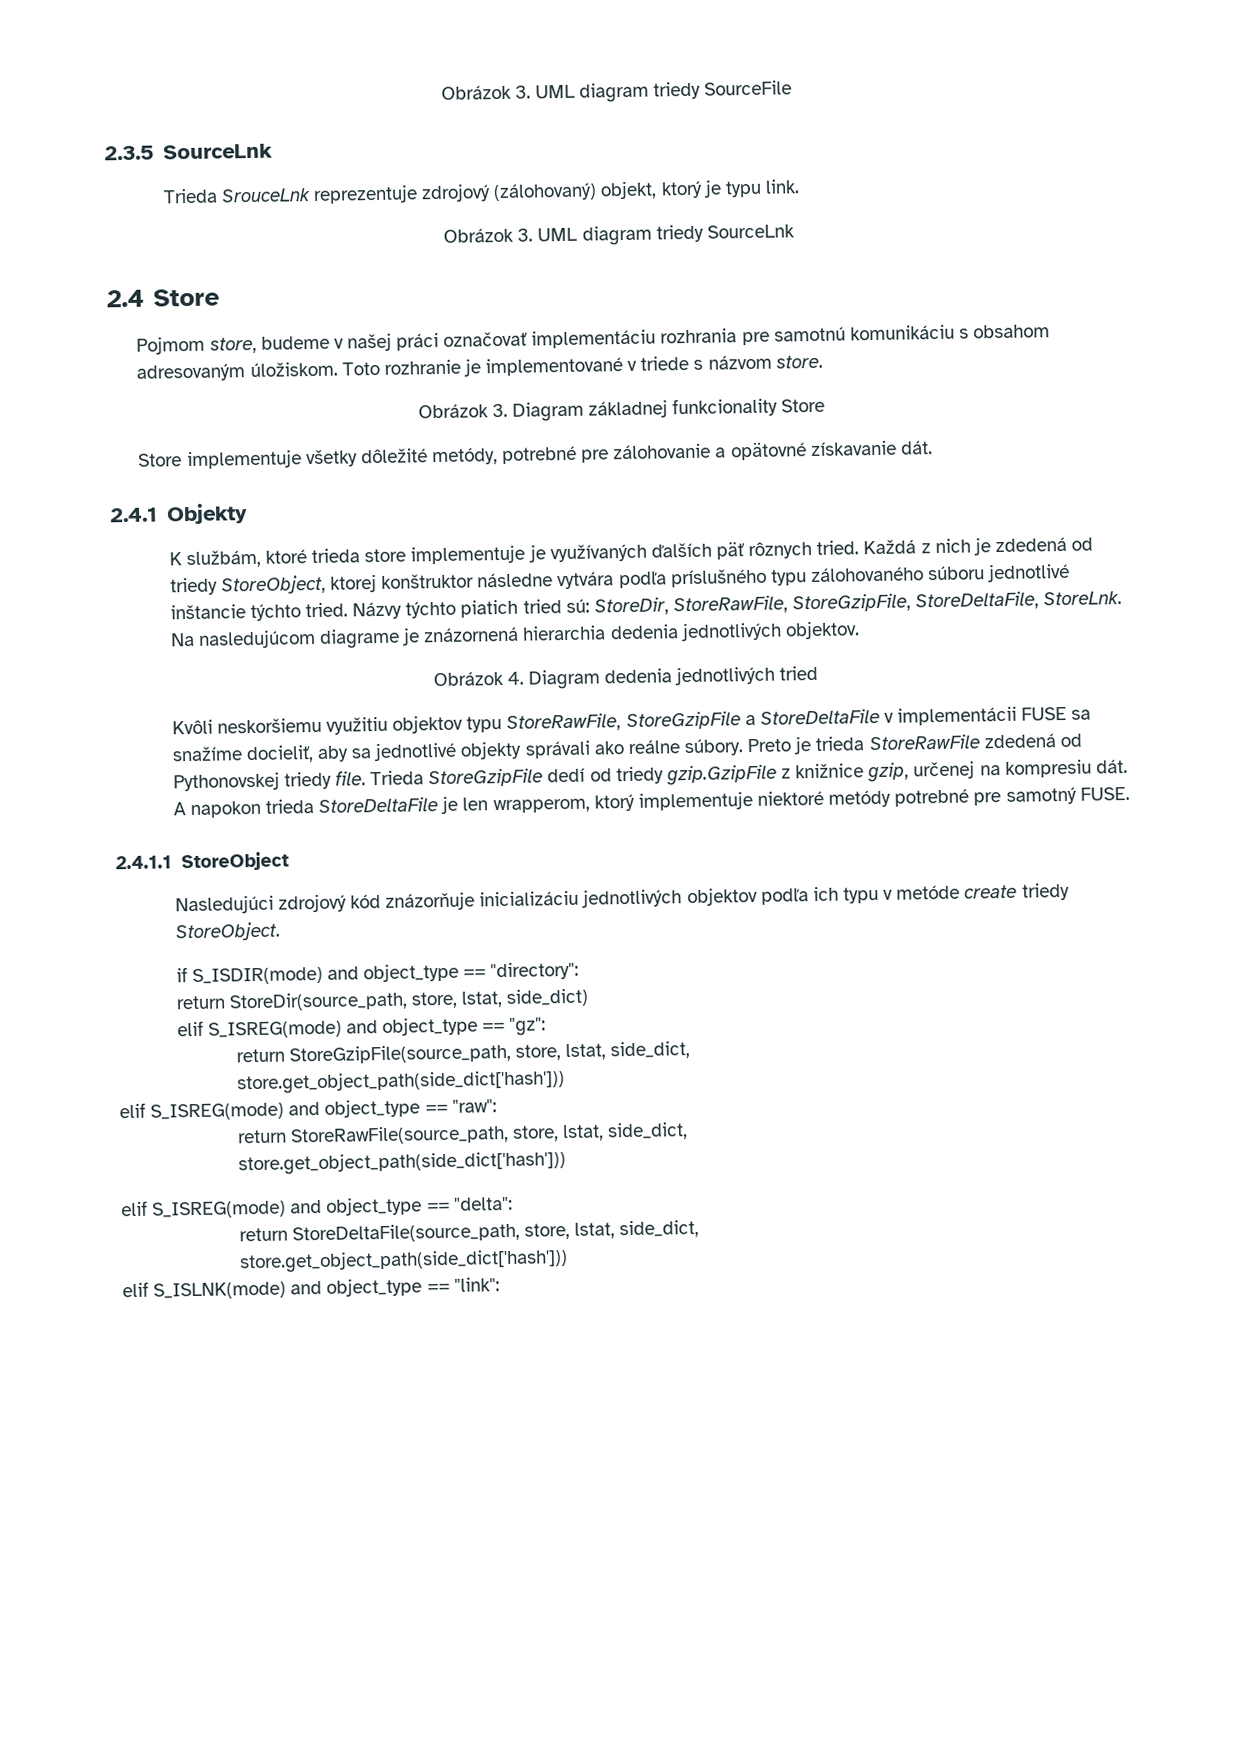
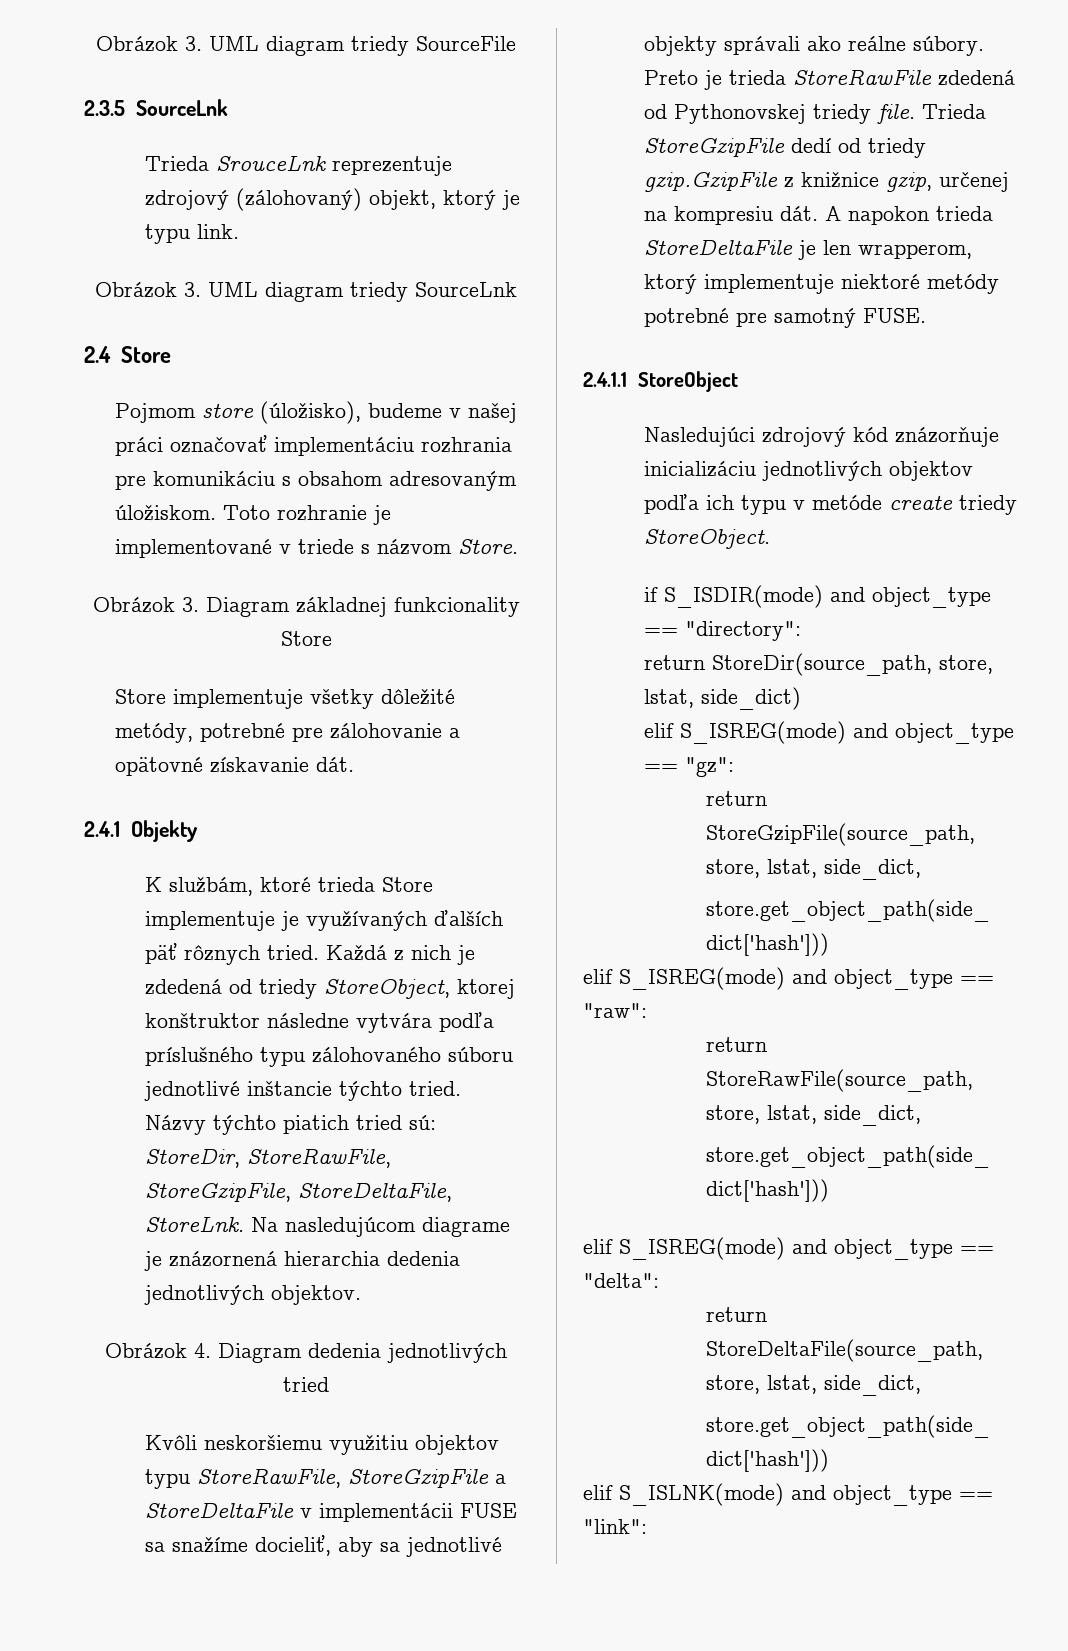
- Pojmom store, budeme v našej práci označovať implementáciu rozhrania pre samotnú komunikáciu s obsahom adresovaným úložiskom.
+ Pojmom store (úložisko), budeme v našej práci označovať implementáciu rozhrania pre komunikáciu s obsahom adresovaným úložiskom.
- Toto rozhranie je implementované v triede s názvom store.
+ Toto rozhranie je implementované v triede s názvom Store.
- K službám, ktoré trieda store implementuje je využívaných ďalších päť rôznych tried.
+ K službám, ktoré trieda Store implementuje je využívaných ďalších päť rôznych tried.

